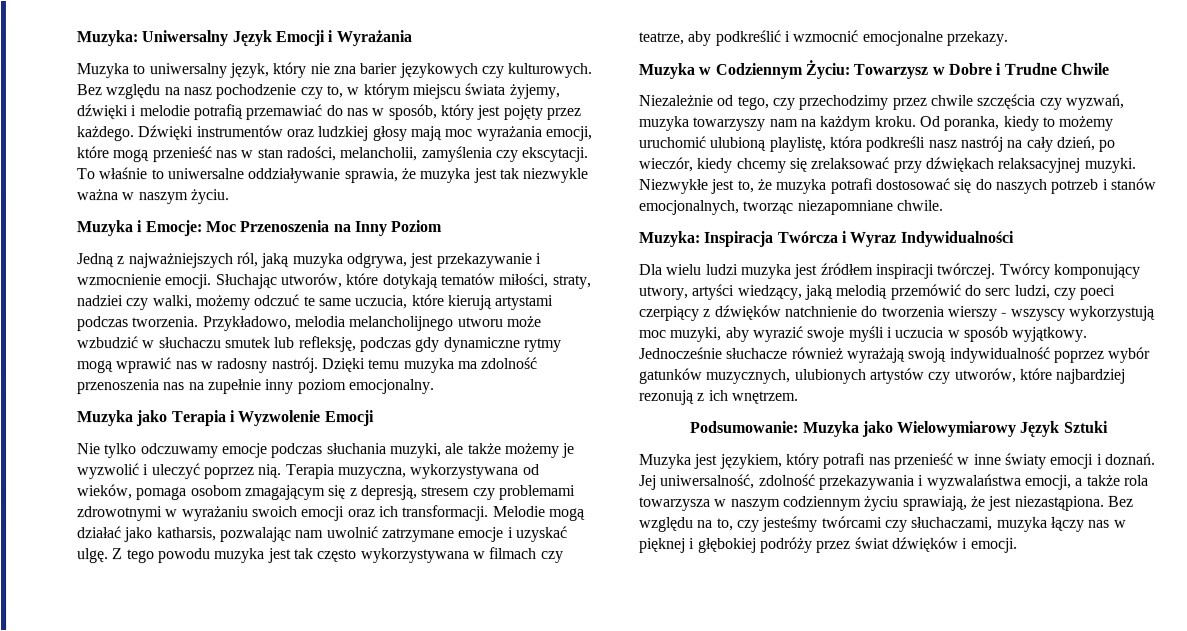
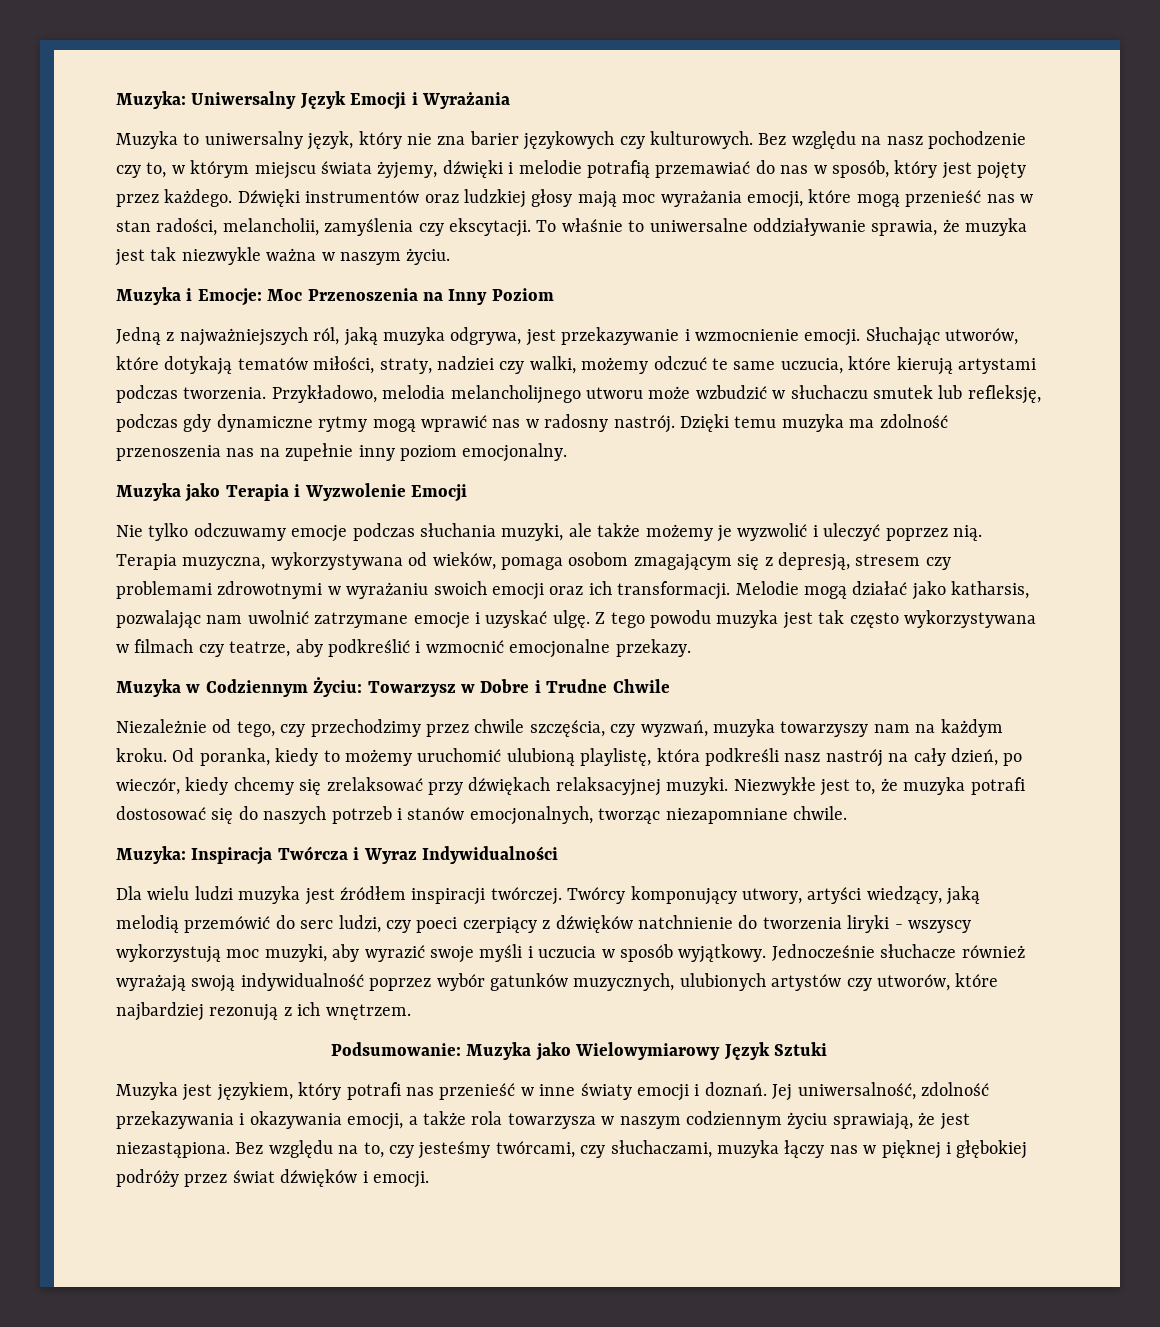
- Niezależnie od tego, czy przechodzimy przez chwile szczęścia czy wyzwań, muzyka towarzyszy nam na każdym kroku.
+ Niezależnie od tego, czy przechodzimy przez chwile szczęścia, czy wyzwań, muzyka towarzyszy nam na każdym kroku.
- Twórcy komponujący utwory, artyści wiedzący, jaką melodią przemówić do serc ludzi, czy poeci czerpiący z dźwięków natchnienie do tworzenia wierszy - wszyscy wykorzystują moc muzyki, aby wyrazić swoje myśli i uczucia w sposób wyjątkowy.
+ Twórcy komponujący utwory, artyści wiedzący, jaką melodią przemówić do serc ludzi, czy poeci czerpiący z dźwięków natchnienie do tworzenia liryki - wszyscy wykorzystują moc muzyki, aby wyrazić swoje myśli i uczucia w sposób wyjątkowy.
- Jej uniwersalność, zdolność przekazywania i wyzwalaństwa emocji, a także rola towarzysza w naszym codziennym życiu sprawiają, że jest niezastąpiona.
+ Jej uniwersalność, zdolność przekazywania i okazywania emocji, a także rola towarzysza w naszym codziennym życiu sprawiają, że jest niezastąpiona.
- Bez względu na to, czy jesteśmy twórcami czy słuchaczami, muzyka łączy nas w pięknej i głębokiej podróży przez świat dźwięków i emocji.
+ Bez względu na to, czy jesteśmy twórcami, czy słuchaczami, muzyka łączy nas w pięknej i głębokiej podróży przez świat dźwięków i emocji.

